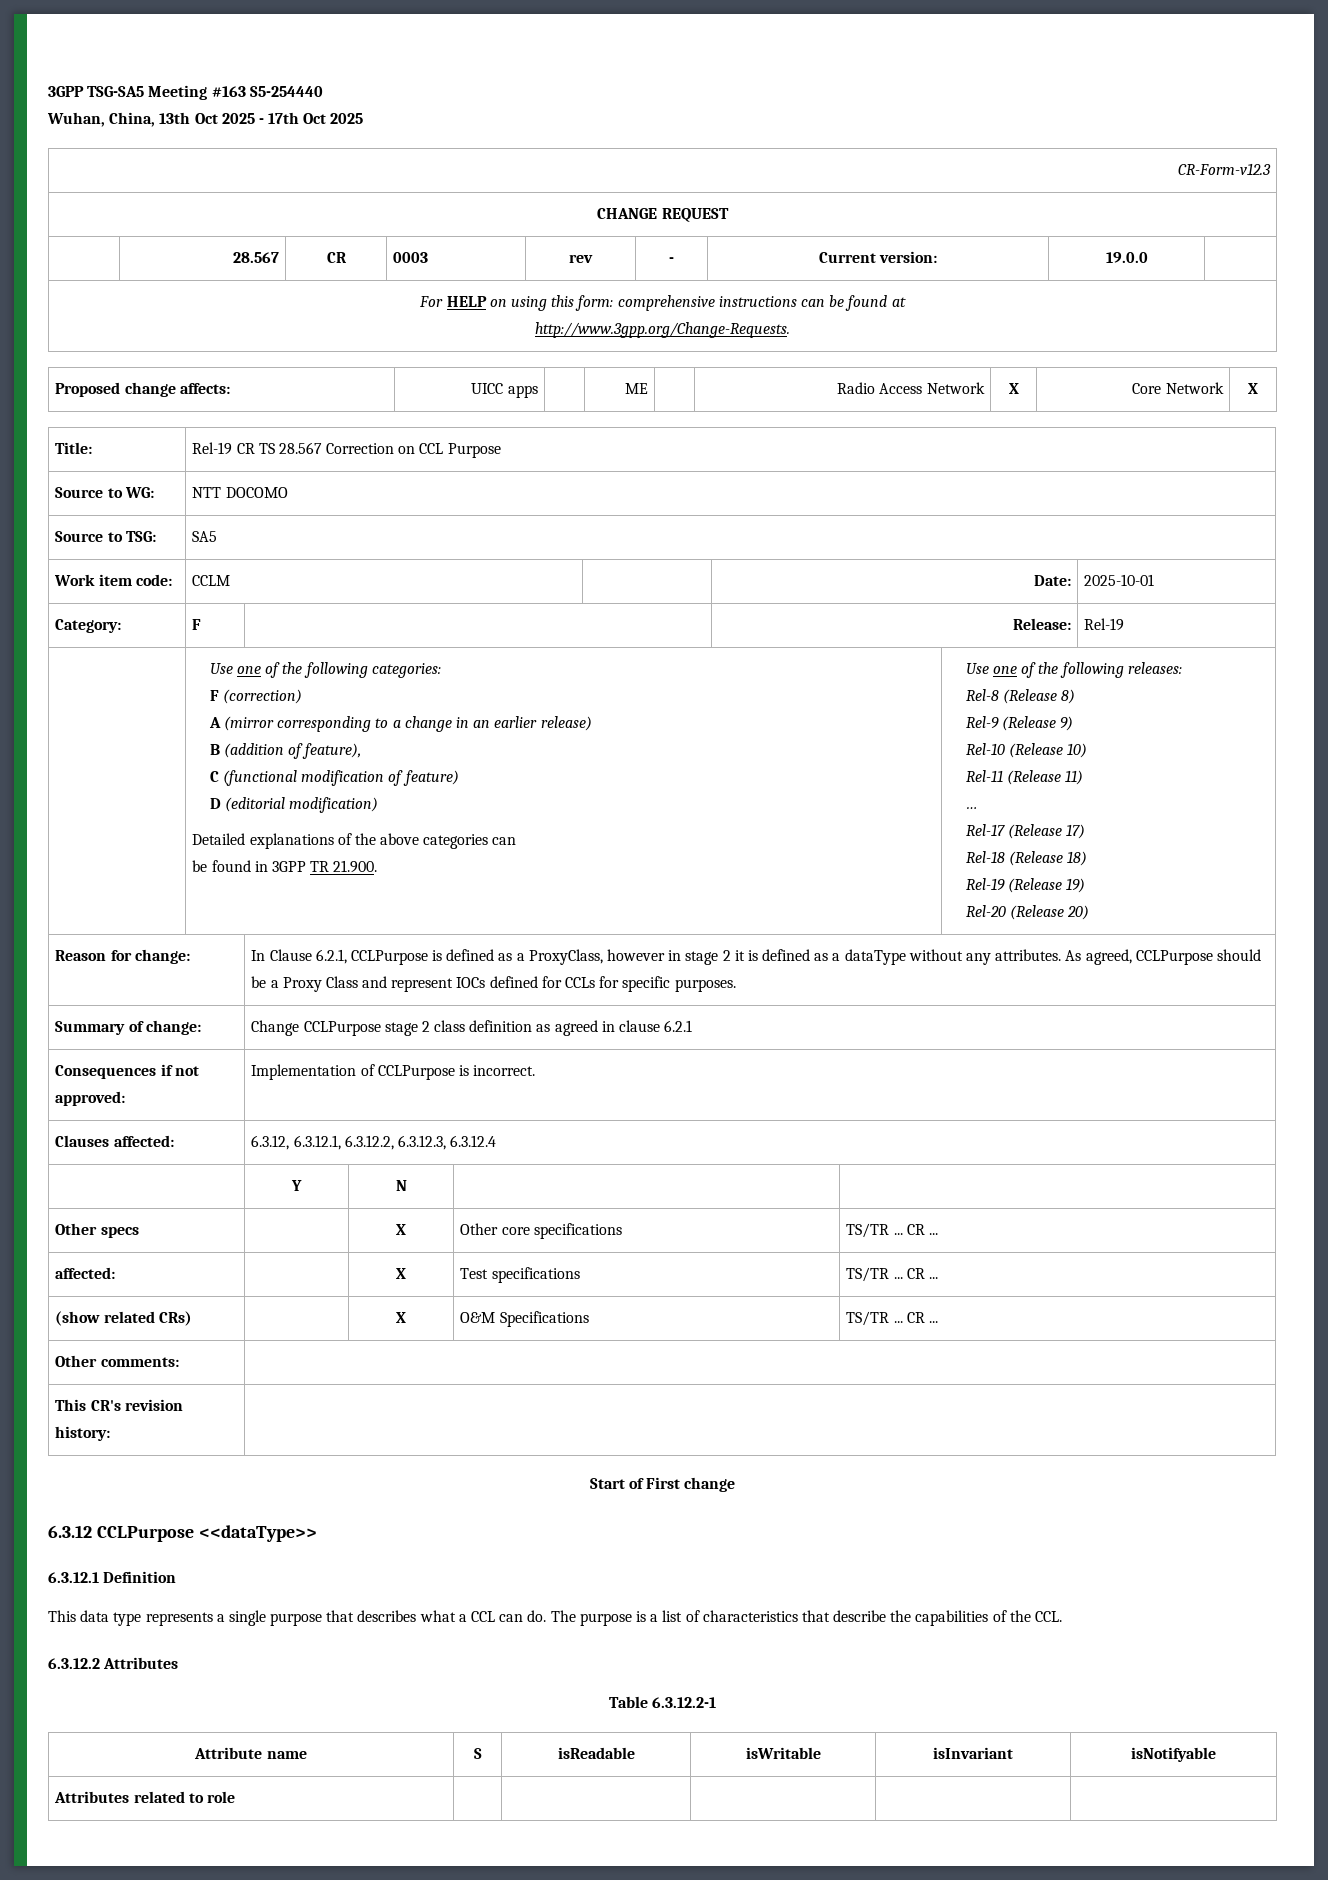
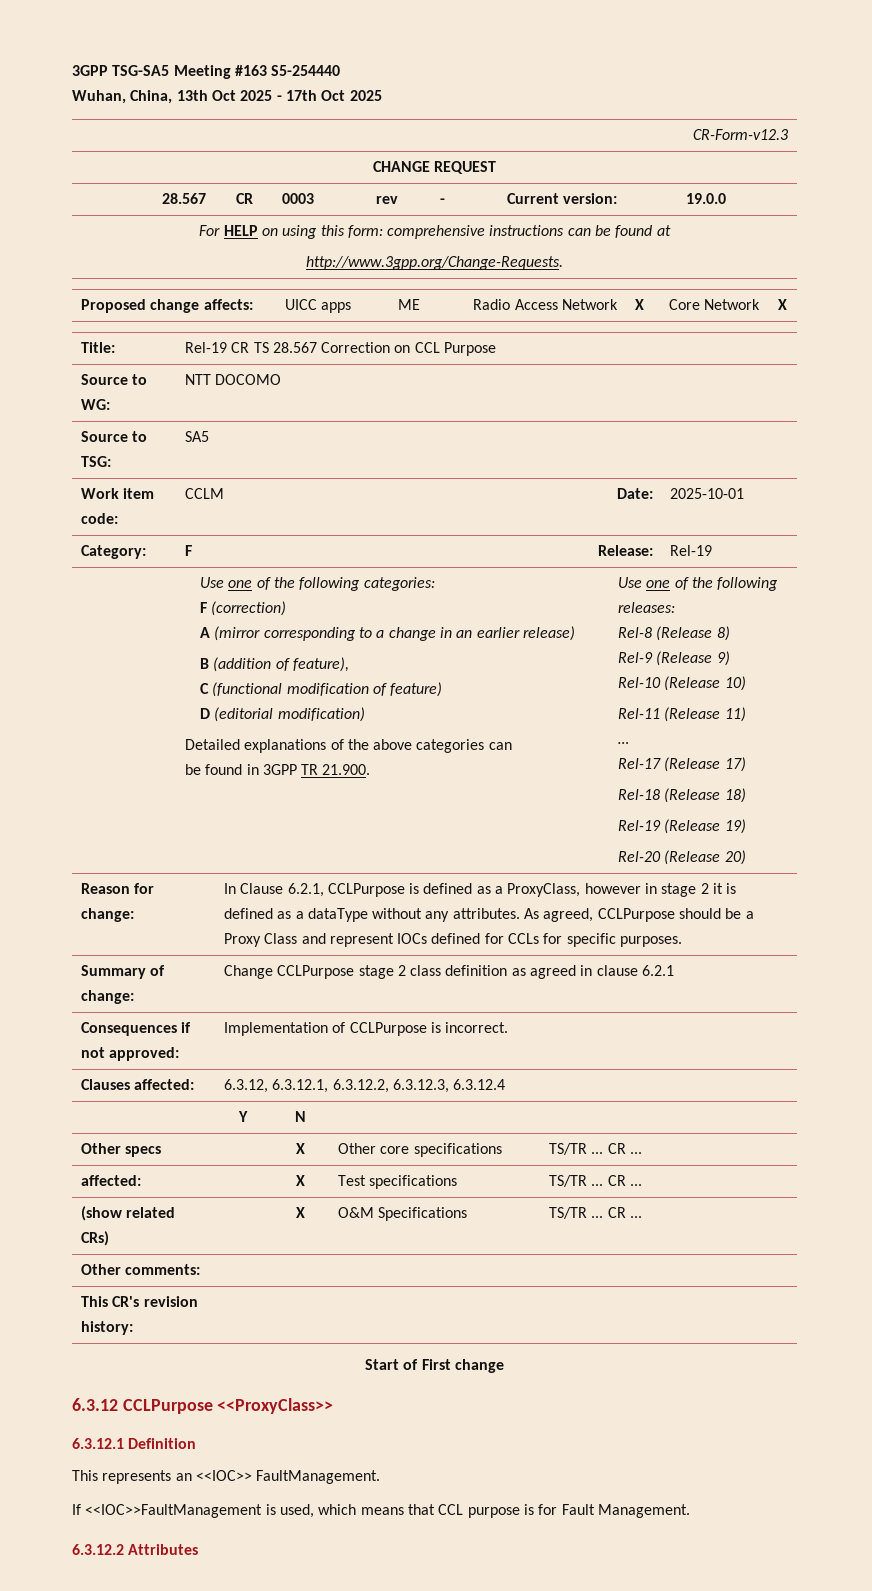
- 6.3.12 CCLPurpose <<dataType>>
+ 6.3.12 CCLPurpose <<ProxyClass>>
- This data type represents a single purpose that describes what a CCL can do. The purpose is a list of characteristics that describe the capabilities of the CCL.
+ This represents an <<IOC>> FaultManagement.
+ If <<IOC>>FaultManagement is used, which means that CCL purpose is for Fault Management.
  6.3.12.2 Attributes
- Table 6.3.12.2-1
- Attribute name | S | isReadable | isWritable | isInvariant | isNotifyable
- Attributes related to role | | | | |

